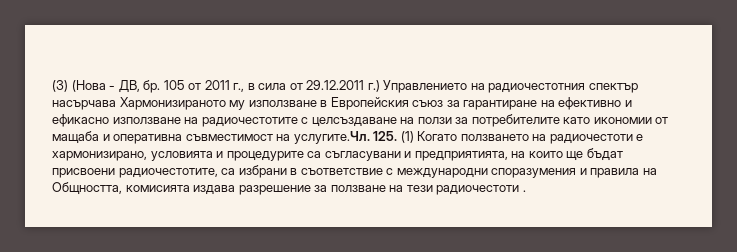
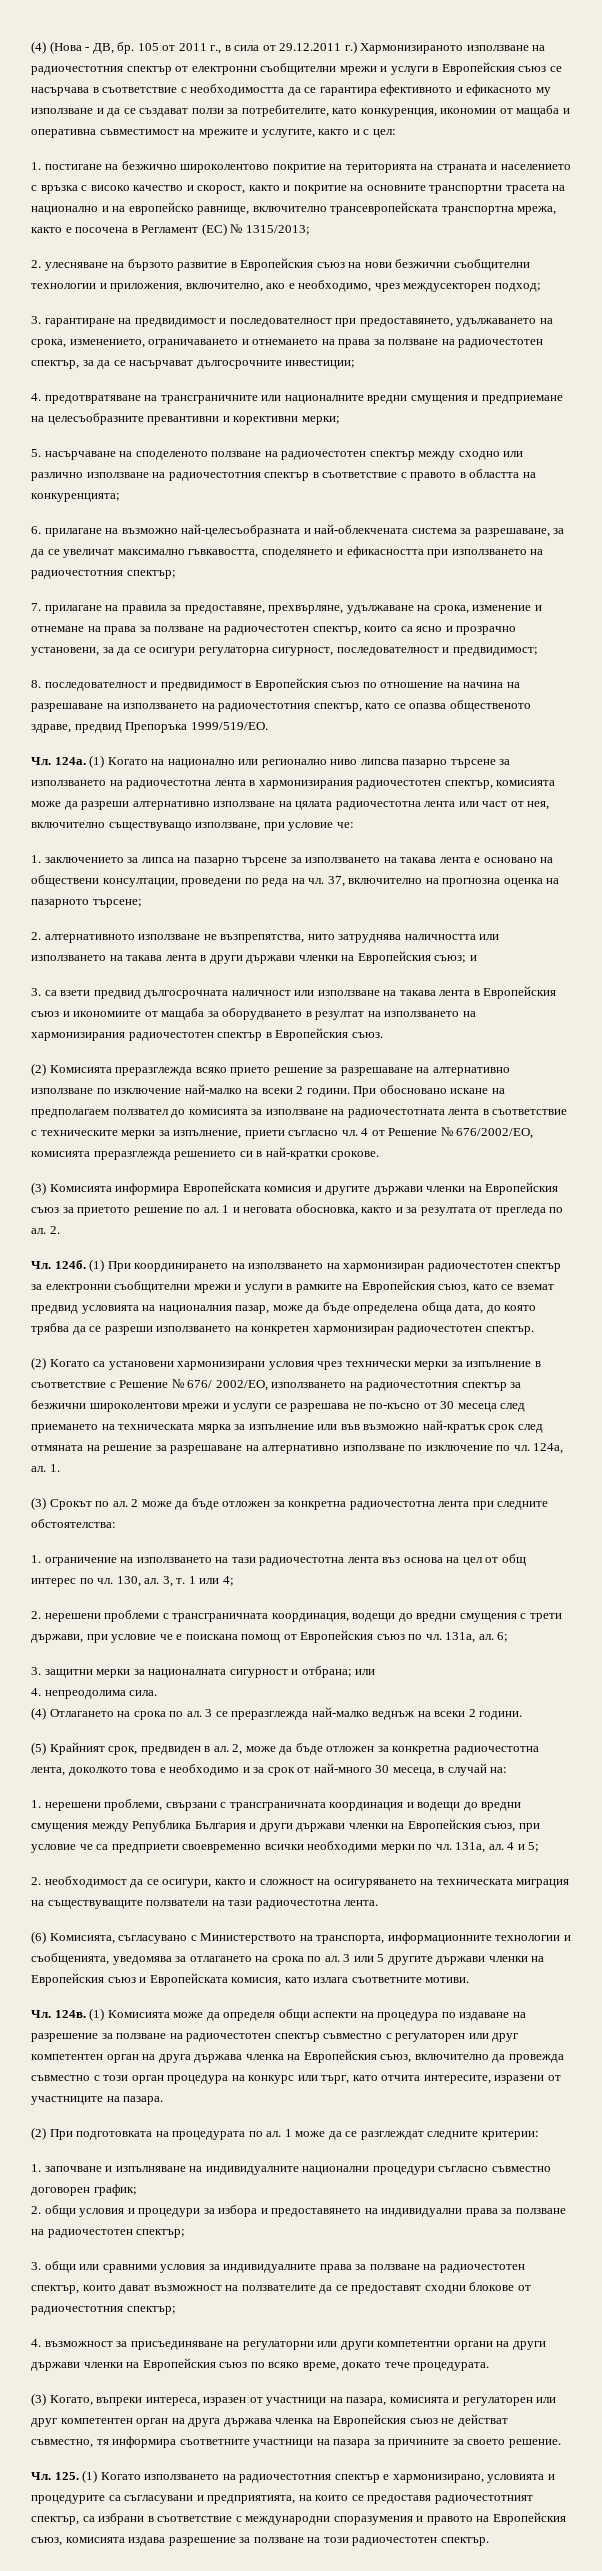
- (3) (Нова - ДВ, бр.
+ (4) (Нова - ДВ, бр.
- 105 от 2011 г., в сила от 29.12.2011 г.) Управлението на радиочестотния спектър насърчава Хармонизираното му използване в Европейския съюз за гарантиране на ефективно и ефикасно използване на радиочестотите с целсъздаване на ползи за потребителите като икономии от мащаба и оперативна съвместимост на услугите.Чл. 125. (1) Когато ползването на радиочестоти е хармонизирано, условията и процедурите са съгласувани и предприятията, на които ще бъдат присвоени радиочестотите, са избрани в съответствие с международни споразумения и правила на Общността, комисията издава разрешение за ползване на тези радиочестоти .
+ 105 от 2011 г., в сила от 29.12.2011 г.) Хармонизираното използване на радиочестотния спектър от електронни съобщителни мрежи и услуги в Европейския съюз се насърчава в съответствие с необходимостта да се гарантира ефективното и ефикасното му използване и да се създават ползи за потребителите, като конкуренция, икономии от мащаба и оперативна съвместимост на мрежите и услугите, както и с цел:
+ 1. постигане на безжично широколентово покритие на територията на страната и населението с връзка с високо качество и скорост, както и покритие на основните транспортни трасета на национално и на европейско равнище, включително трансевропейската транспортна мрежа, както е посочена в Регламент (ЕС) № 1315/2013;
+ 2. улесняване на бързото развитие в Европейския съюз на нови безжични съобщителни технологии и приложения, включително, ако е необходимо, чрез междусекторен подход;
+ 3. гарантиране на предвидимост и последователност при предоставянето, удължаването на срока, изменението, ограничаването и отнемането на права за ползване на радиочестотен спектър, за да се насърчават дългосрочните инвестиции;
+ 4. предотвратяване на трансграничните или националните вредни смущения и предприемане на целесъобразните превантивни и корективни мерки;
+ 5. насърчаване на споделеното ползване на радиочестотен спектър между сходно или различно използване на радиочестотния спектър в съответствие с правото в областта на конкуренцията;
+ 6. прилагане на възможно най-целесъобразната и най-облекчената система за разрешаване, за да се увеличат максимално гъвкавостта, споделянето и ефикасността при използването на радиочестотния спектър;
+ 7. прилагане на правила за предоставяне, прехвърляне, удължаване на срока, изменение и отнемане на права за ползване на радиочестотен спектър, които са ясно и прозрачно установени, за да се осигури регулаторна сигурност, последователност и предвидимост;
+ 8. последователност и предвидимост в Европейския съюз по отношение на начина на разрешаване на използването на радиочестотния спектър, като се опазва общественото здраве, предвид Препоръка 1999/519/ЕО.
+ Чл. 124а. (1) Когато на национално или регионално ниво липсва пазарно търсене за използването на радиочестотна лента в хармонизирания радиочестотен спектър, комисията може да разреши алтернативно използване на цялата радиочестотна лента или част от нея, включително съществуващо използване, при условие че:
+ 1. заключението за липса на пазарно търсене за използването на такава лента е основано на обществени консултации, проведени по реда на чл. 37, включително на прогнозна оценка на пазарното търсене;
+ 2. алтернативното използване не възпрепятства, нито затруднява наличността или използването на такава лента в други държави членки на Европейския съюз; и
+ 3. са взети предвид дългосрочната наличност или използване на такава лента в Европейския съюз и икономиите от мащаба за оборудването в резултат на използването на хармонизирания радиочестотен спектър в Европейския съюз.
+ (2) Комисията преразглежда всяко прието решение за разрешаване на алтернативно използване по изключение най-малко на всеки 2 години. При обосновано искане на предполагаем ползвател до комисията за използване на радиочестотната лента в съответствие с техническите мерки за изпълнение, приети съгласно чл. 4 от Решение № 676/2002/ЕО, комисията преразглежда решението си в най-кратки срокове.
+ (3) Комисията информира Европейската комисия и другите държави членки на Европейския съюз за приетото решение по ал. 1 и неговата обосновка, както и за резултата от прегледа по ал. 2.
+ Чл. 124б. (1) При координирането на използването на хармонизиран радиочестотен спектър за електронни съобщителни мрежи и услуги в рамките на Европейския съюз, като се вземат предвид условията на националния пазар, може да бъде определена обща дата, до която трябва да се разреши използването на конкретен хармонизиран радиочестотен спектър.
+ (2) Когато са установени хармонизирани условия чрез технически мерки за изпълнение в съответствие с Решение № 676/ 2002/ЕО, използването на радиочестотния спектър за безжични широколентови мрежи и услуги се разрешава не по-късно от 30 месеца след приемането на техническата мярка за изпълнение или във възможно най-кратък срок след отмяната на решение за разрешаване на алтернативно използване по изключение по чл. 124а, ал. 1.
+ (3) Срокът по ал. 2 може да бъде отложен за конкретна радиочестотна лента при следните обстоятелства:
+ 1. ограничение на използването на тази радиочестотна лента въз основа на цел от общ интерес по чл. 130, ал. 3, т. 1 или 4;
+ 2. нерешени проблеми с трансграничната координация, водещи до вредни смущения с трети държави, при условие че е поискана помощ от Европейския съюз по чл. 131а, ал. 6;
+ 3. защитни мерки за националната сигурност и отбрана; или
+ 4. непреодолима сила.
+ (4) Отлагането на срока по ал. 3 се преразглежда най-малко веднъж на всеки 2 години.
+ (5) Крайният срок, предвиден в ал. 2, може да бъде отложен за конкретна радиочестотна лента, доколкото това е необходимо и за срок от най-много 30 месеца, в случай на:
+ 1. нерешени проблеми, свързани с трансграничната координация и водещи до вредни смущения между Република България и други държави членки на Европейския съюз, при условие че са предприети своевременно всички необходими мерки по чл. 131а, ал. 4 и 5;
+ 2. необходимост да се осигури, както и сложност на осигуряването на техническата миграция на съществуващите ползватели на тази радиочестотна лента.
+ (6) Комисията, съгласувано с Министерството на транспорта, информационните технологии и съобщенията, уведомява за отлагането на срока по ал. 3 или 5 другите държави членки на Европейския съюз и Европейската комисия, като излага съответните мотиви.
+ Чл. 124в. (1) Комисията може да определя общи аспекти на процедура по издаване на разрешение за ползване на радиочестотен спектър съвместно с регулаторен или друг компетентен орган на друга държава членка на Европейския съюз, включително да провежда съвместно с този орган процедура на конкурс или търг, като отчита интересите, изразени от участниците на пазара.
+ (2) При подготовката на процедурата по ал. 1 може да се разглеждат следните критерии:
+ 1. започване и изпълняване на индивидуалните национални процедури съгласно съвместно договорен график;
+ 2. общи условия и процедури за избора и предоставянето на индивидуални права за ползване на радиочестотен спектър;
+ 3. общи или сравними условия за индивидуалните права за ползване на радиочестотен спектър, които дават възможност на ползвателите да се предоставят сходни блокове от радиочестотния спектър;
+ 4. възможност за присъединяване на регулаторни или други компетентни органи на други държави членки на Европейския съюз по всяко време, докато тече процедурата.
+ (3) Когато, въпреки интереса, изразен от участници на пазара, комисията и регулаторен или друг компетентен орган на друга държава членка на Европейския съюз не действат съвместно, тя информира съответните участници на пазара за причините за своето решение.
+ Чл. 125. (1) Когато използването на радиочестотния спектър е хармонизирано, условията и процедурите са съгласувани и предприятията, на които се предоставя радиочестотният спектър, са избрани в съответствие с международни споразумения и правото на Европейския съюз, комисията издава разрешение за ползване на този радиочестотен спектър.

